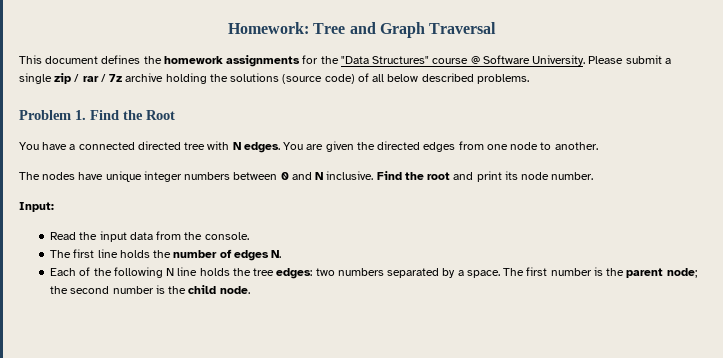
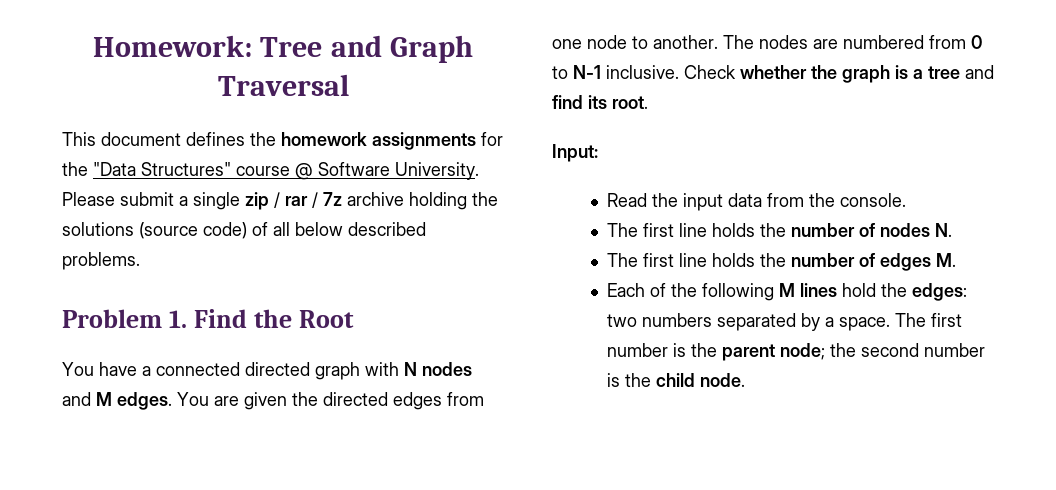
- You have a connected directed tree with N edges.
+ You have a connected directed graph with N nodes and M edges.
- You are given the directed edges from one node to another.
- The nodes have unique integer numbers between 0 and N inclusive. Find the root and print its node number.
+ You are given the directed edges from one node to another. The nodes are numbered from 0 to N-1 inclusive. Check whether the graph is a tree and find its root.
+ The first line holds the number of nodes N.
- The first line holds the number of edges N.
+ The first line holds the number of edges M.
- Each of the following N line holds the tree edges: two numbers separated by a space.
+ Each of the following M lines hold the edges: two numbers separated by a space.

